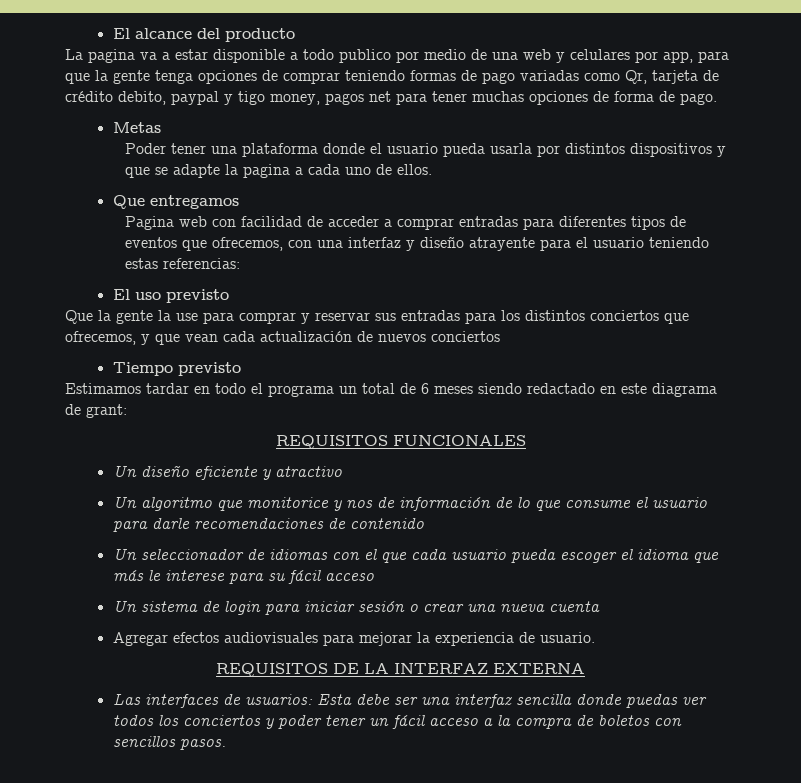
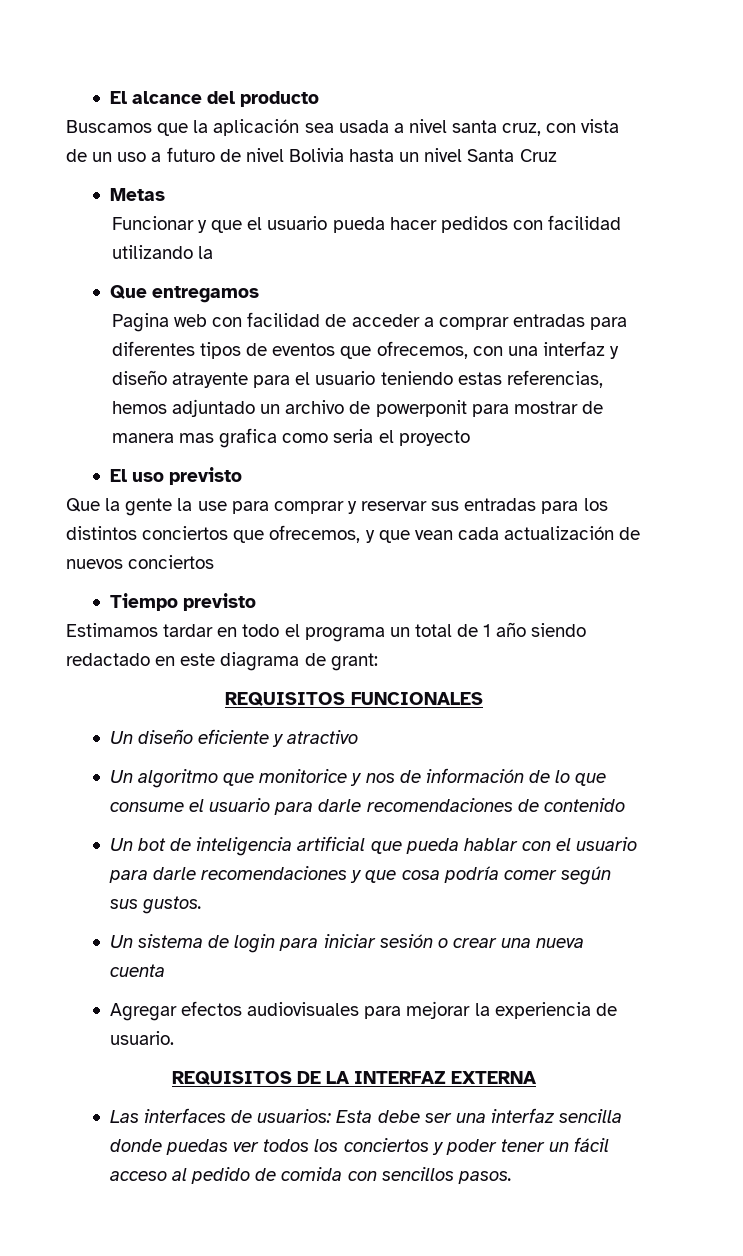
- La pagina va a estar disponible a todo publico por medio de una web y celulares por app, para que la gente tenga opciones de comprar teniendo formas de pago variadas como Qr, tarjeta de crédito debito, paypal y tigo money, pagos net para tener muchas opciones de forma de pago.
+ Buscamos que la aplicación sea usada a nivel santa cruz, con vista de un uso a futuro de nivel Bolivia hasta un nivel Santa Cruz
  Metas
- Poder tener una plataforma donde el usuario pueda usarla por distintos dispositivos y que se adapte la pagina a cada uno de ellos.
+ Funcionar y que el usuario pueda hacer pedidos con facilidad utilizando la
- Pagina web con facilidad de acceder a comprar entradas para diferentes tipos de eventos que ofrecemos, con una interfaz y diseño atrayente para el usuario teniendo estas referencias:
+ Pagina web con facilidad de acceder a comprar entradas para diferentes tipos de eventos que ofrecemos, con una interfaz y diseño atrayente para el usuario teniendo estas referencias, hemos adjuntado un archivo de powerponit para mostrar de manera mas grafica como seria el proyecto
- Estimamos tardar en todo el programa un total de 6 meses siendo redactado en este diagrama de grant:
+ Estimamos tardar en todo el programa un total de 1 año siendo redactado en este diagrama de grant:
- Un seleccionador de idiomas con el que cada usuario pueda escoger el idioma que más le interese para su fácil acceso
+ Un bot de inteligencia artificial que pueda hablar con el usuario para darle recomendaciones y que cosa podría comer según sus gustos.
- Las interfaces de usuarios: Esta debe ser una interfaz sencilla donde puedas ver todos los conciertos y poder tener un fácil acceso a la compra de boletos con sencillos pasos.
+ Las interfaces de usuarios: Esta debe ser una interfaz sencilla donde puedas ver todos los conciertos y poder tener un fácil acceso al pedido de comida con sencillos pasos.

